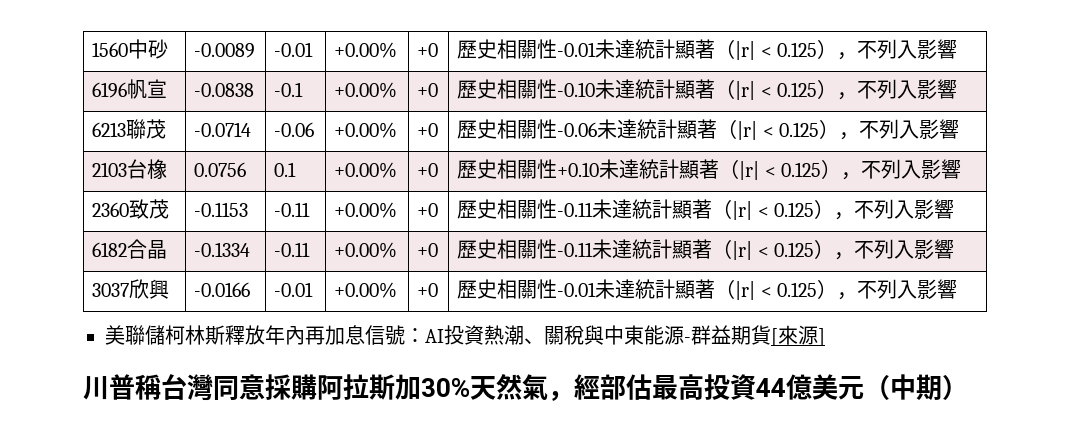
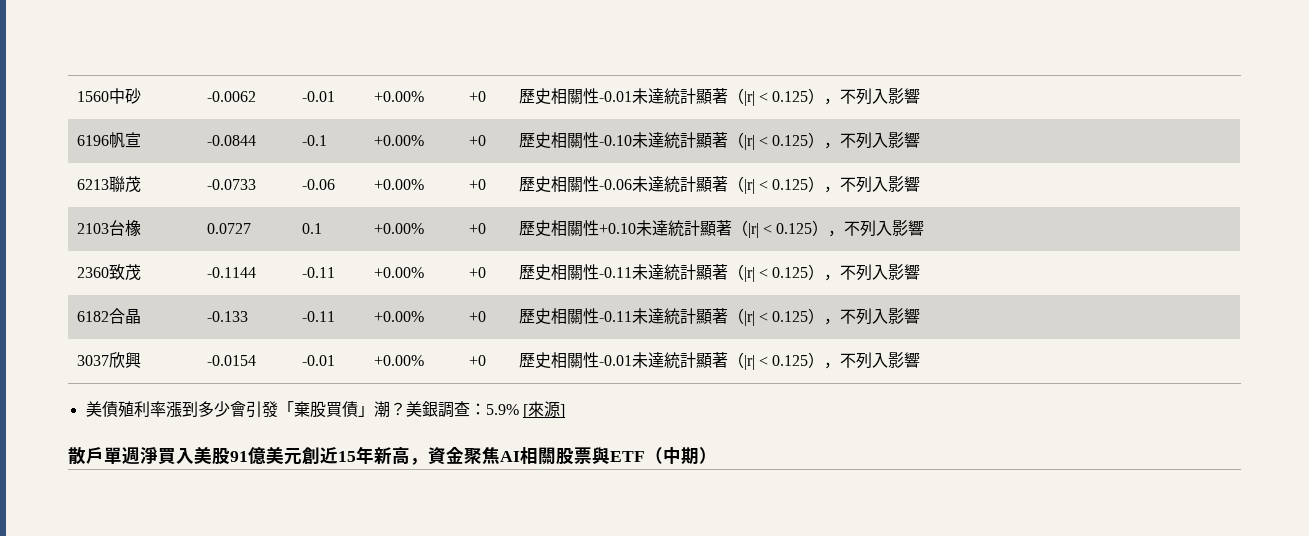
- 1560中砂 | -0.0089 | -0.01 | +0.00% | +0 | 歷史相關性-0.01未達統計顯著（|r| < 0.125），不列入影響
+ 1560中砂 | -0.0062 | -0.01 | +0.00% | +0 | 歷史相關性-0.01未達統計顯著（|r| < 0.125），不列入影響
- 6196帆宣 | -0.0838 | -0.1 | +0.00% | +0 | 歷史相關性-0.10未達統計顯著（|r| < 0.125），不列入影響
+ 6196帆宣 | -0.0844 | -0.1 | +0.00% | +0 | 歷史相關性-0.10未達統計顯著（|r| < 0.125），不列入影響
- 6213聯茂 | -0.0714 | -0.06 | +0.00% | +0 | 歷史相關性-0.06未達統計顯著（|r| < 0.125），不列入影響
+ 6213聯茂 | -0.0733 | -0.06 | +0.00% | +0 | 歷史相關性-0.06未達統計顯著（|r| < 0.125），不列入影響
- 2103台橡 | 0.0756 | 0.1 | +0.00% | +0 | 歷史相關性+0.10未達統計顯著（|r| < 0.125），不列入影響
+ 2103台橡 | 0.0727 | 0.1 | +0.00% | +0 | 歷史相關性+0.10未達統計顯著（|r| < 0.125），不列入影響
- 2360致茂 | -0.1153 | -0.11 | +0.00% | +0 | 歷史相關性-0.11未達統計顯著（|r| < 0.125），不列入影響
+ 2360致茂 | -0.1144 | -0.11 | +0.00% | +0 | 歷史相關性-0.11未達統計顯著（|r| < 0.125），不列入影響
- 6182合晶 | -0.1334 | -0.11 | +0.00% | +0 | 歷史相關性-0.11未達統計顯著（|r| < 0.125），不列入影響
+ 6182合晶 | -0.133 | -0.11 | +0.00% | +0 | 歷史相關性-0.11未達統計顯著（|r| < 0.125），不列入影響
- 3037欣興 | -0.0166 | -0.01 | +0.00% | +0 | 歷史相關性-0.01未達統計顯著（|r| < 0.125），不列入影響
+ 3037欣興 | -0.0154 | -0.01 | +0.00% | +0 | 歷史相關性-0.01未達統計顯著（|r| < 0.125），不列入影響
- 美聯儲柯林斯釋放年內再加息信號：AI投資熱潮、關稅與中東能源-群益期貨[來源]
- 川普稱台灣同意採購阿拉斯加30%天然氣，經部估最高投資44億美元（中期）
+ 美債殖利率漲到多少會引發「棄股買債」潮？美銀調查：5.9% [來源]
+ 散戶單週淨買入美股91億美元創近15年新高，資金聚焦AI相關股票與ETF（中期）

